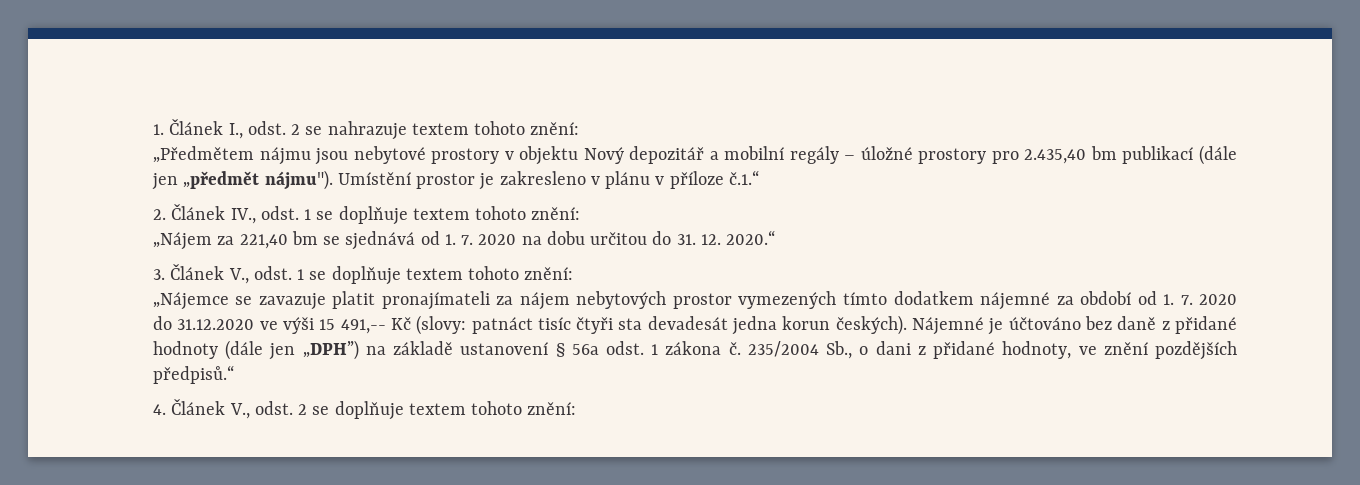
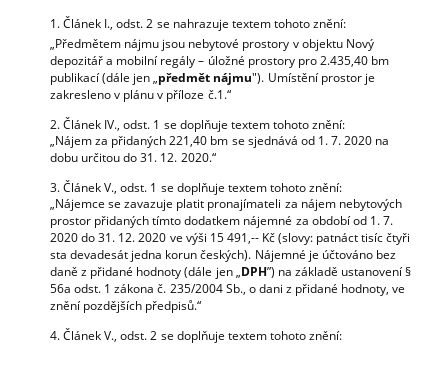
- „Nájem za 221,40 bm se sjednává od 1. 7. 2020 na dobu určitou do 31. 12. 2020.“
+ „Nájem za přidaných 221,40 bm se sjednává od 1. 7. 2020 na dobu určitou do 31. 12. 2020.“
- „Nájemce se zavazuje platit pronajímateli za nájem nebytových prostor vymezených tímto dodatkem nájemné za období od 1. 7. 2020 do 31.12.2020 ve výši 15 491,-- Kč (slovy: patnáct tisíc čtyři sta devadesát jedna korun českých).
+ „Nájemce se zavazuje platit pronajímateli za nájem nebytových prostor přidaných tímto dodatkem nájemné za období od 1. 7. 2020 do 31. 12. 2020 ve výši 15 491,-- Kč (slovy: patnáct tisíc čtyři sta devadesát jedna korun českých).

